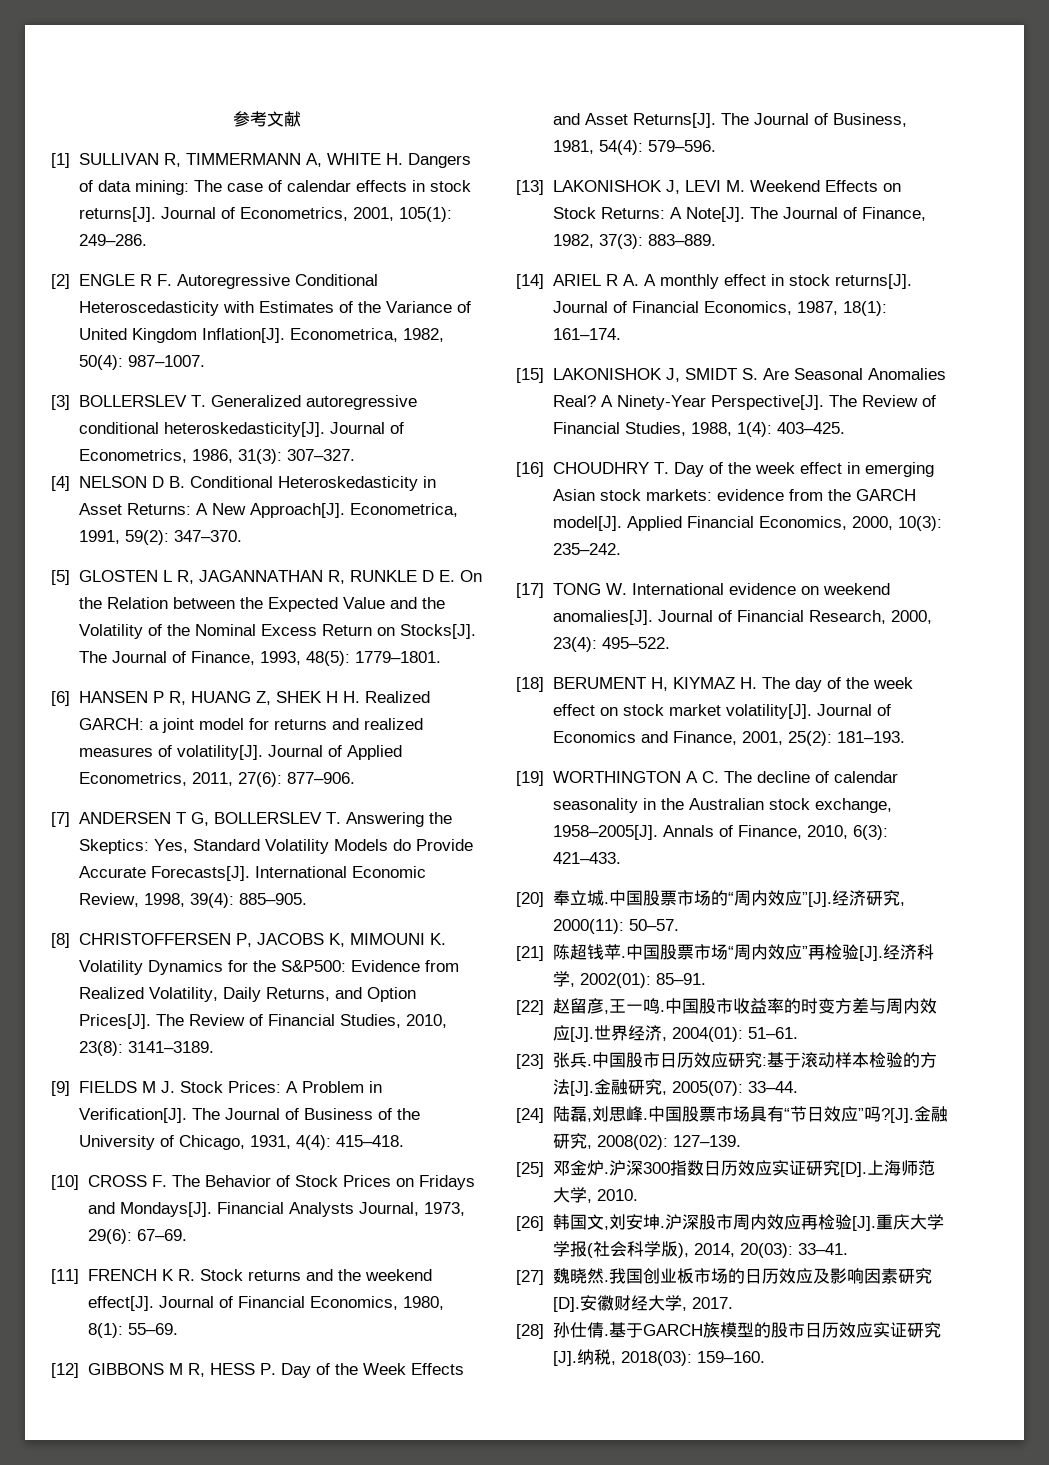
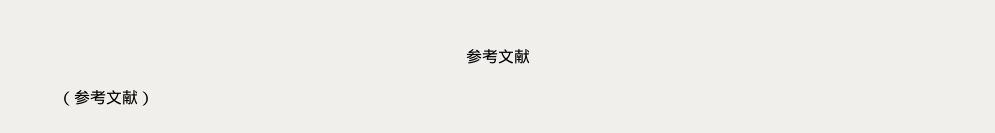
- [1] SULLIVAN R, TIMMERMANN A, WHITE H. Dangers of data mining: The case of calendar effects in stock returns[J]. Journal of Econometrics, 2001, 105(1): 249–286.
- [2] ENGLE R F. Autoregressive Conditional Heteroscedasticity with Estimates of the Variance of United Kingdom Inflation[J]. Econometrica, 1982, 50(4): 987–1007.
- [3] BOLLERSLEV T. Generalized autoregressive conditional heteroskedasticity[J]. Journal of Econometrics, 1986, 31(3): 307–327.
- [4] NELSON D B. Conditional Heteroskedasticity in Asset Returns: A New Approach[J]. Econometrica, 1991, 59(2): 347–370.
- [5] GLOSTEN L R, JAGANNATHAN R, RUNKLE D E. On the Relation between the Expected Value and the Volatility of the Nominal Excess Return on Stocks[J]. The Journal of Finance, 1993, 48(5): 1779–1801.
- [6] HANSEN P R, HUANG Z, SHEK H H. Realized GARCH: a joint model for returns and realized measures of volatility[J]. Journal of Applied Econometrics, 2011, 27(6): 877–906.
- [7] ANDERSEN T G, BOLLERSLEV T. Answering the Skeptics: Yes, Standard Volatility Models do Provide Accurate Forecasts[J]. International Economic Review, 1998, 39(4): 885–905.
- [8] CHRISTOFFERSEN P, JACOBS K, MIMOUNI K. Volatility Dynamics for the S&P500: Evidence from Realized Volatility, Daily Returns, and Option Prices[J]. The Review of Financial Studies, 2010, 23(8): 3141–3189.
- [9] FIELDS M J. Stock Prices: A Problem in Verification[J]. The Journal of Business of the University of Chicago, 1931, 4(4): 415–418.
- [10] CROSS F. The Behavior of Stock Prices on Fridays and Mondays[J]. Financial Analysts Journal, 1973, 29(6): 67–69.
- [11] FRENCH K R. Stock returns and the weekend effect[J]. Journal of Financial Economics, 1980, 8(1): 55–69.
- [12] GIBBONS M R, HESS P. Day of the Week Effects and Asset Returns[J]. The Journal of Business, 1981, 54(4): 579–596.
- [13] LAKONISHOK J, LEVI M. Weekend Effects on Stock Returns: A Note[J]. The Journal of Finance, 1982, 37(3): 883–889.
- [14] ARIEL R A. A monthly effect in stock returns[J]. Journal of Financial Economics, 1987, 18(1): 161–174.
- [15] LAKONISHOK J, SMIDT S. Are Seasonal Anomalies Real? A Ninety-Year Perspective[J]. The Review of Financial Studies, 1988, 1(4): 403–425.
- [16] CHOUDHRY T. Day of the week effect in emerging Asian stock markets: evidence from the GARCH model[J]. Applied Financial Economics, 2000, 10(3): 235–242.
- [17] TONG W. International evidence on weekend anomalies[J]. Journal of Financial Research, 2000, 23(4): 495–522.
- [18] BERUMENT H, KIYMAZ H. The day of the week effect on stock market volatility[J]. Journal of Economics and Finance, 2001, 25(2): 181–193.
- [19] WORTHINGTON A C. The decline of calendar seasonality in the Australian stock exchange, 1958–2005[J]. Annals of Finance, 2010, 6(3): 421–433.
- [20]奉立城.中国股票市场的“周内效应”[J].经济研究, 2000(11): 50–57.
- [21]陈超钱苹.中国股票市场“周内效应”再检验[J].经济科学, 2002(01): 85–91.
- [22]赵留彦,王一鸣.中国股市收益率的时变方差与周内效应[J].世界经济, 2004(01): 51–61.
- [23]张兵.中国股市日历效应研究:基于滚动样本检验的方法[J].金融研究, 2005(07): 33–44.
- [24]陆磊,刘思峰.中国股票市场具有“节日效应”吗?[J].金融研究, 2008(02): 127–139.
- [25]邓金炉.沪深300指数日历效应实证研究[D].上海师范大学, 2010.
- [26]韩国文,刘安坤.沪深股市周内效应再检验[J].重庆大学学报(社会科学版), 2014, 20(03): 33–41.
- [27]魏晓然.我国创业板市场的日历效应及影响因素研究[D].安徽财经大学, 2017.
- [28]孙仕倩.基于GARCH族模型的股市日历效应实证研究[J].纳税, 2018(03): 159–160.
+ （参考文献）

